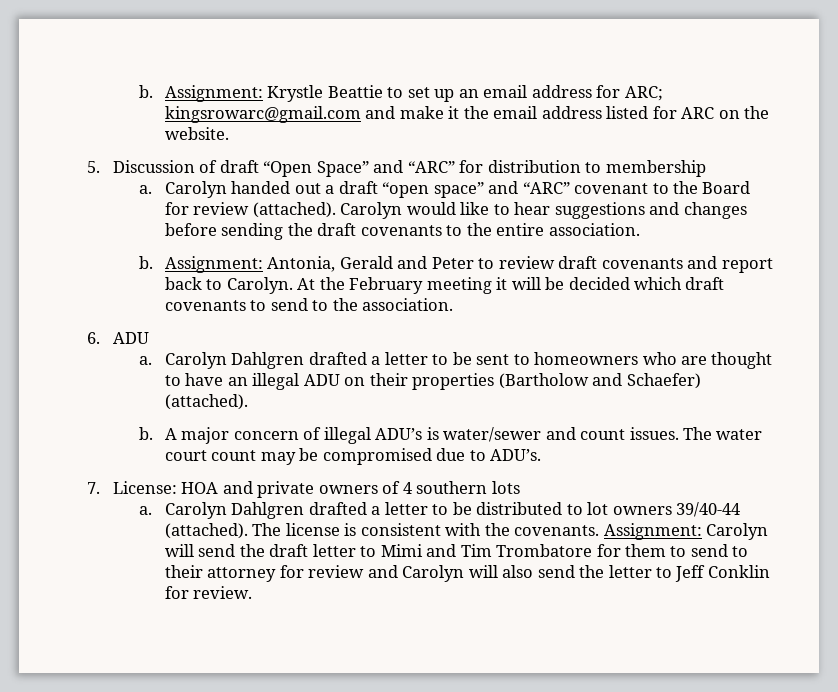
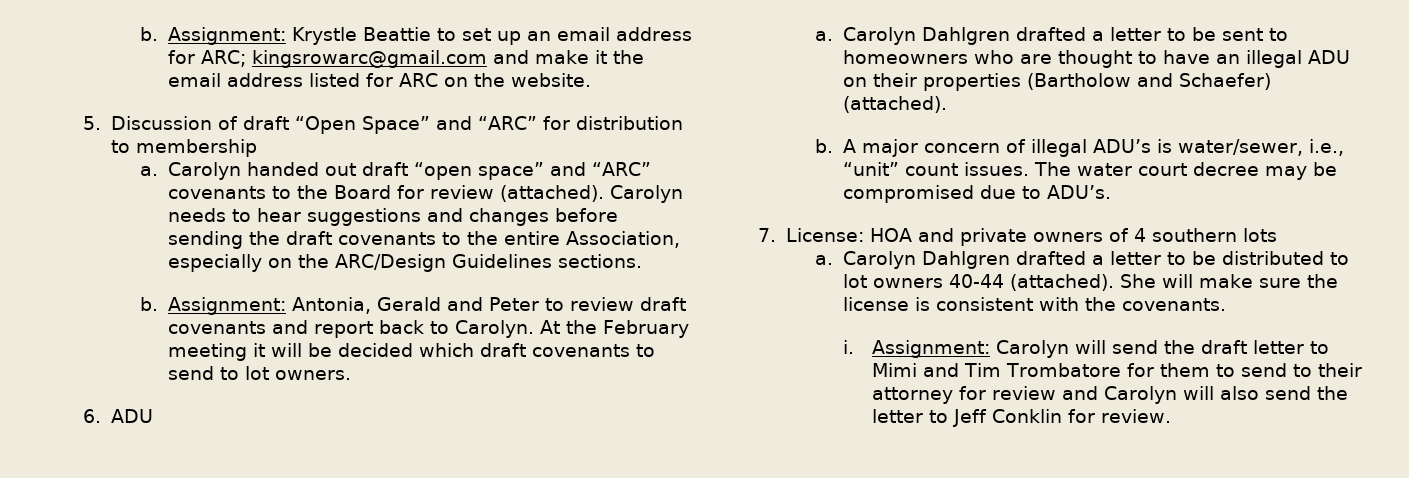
- Carolyn handed out a draft “open space” and “ARC” covenant to the Board for review (attached).
+ Carolyn handed out draft “open space” and “ARC” covenants to the Board for review (attached).
- Carolyn would like to hear suggestions and changes before sending the draft covenants to the entire association.
+ Carolyn needs to hear suggestions and changes before sending the draft covenants to the entire Association, especially on the ARC/Design Guidelines sections.
- At the February meeting it will be decided which draft covenants to send to the association.
+ At the February meeting it will be decided which draft covenants to send to lot owners.
- A major concern of illegal ADU’s is water/sewer and count issues.
+ A major concern of illegal ADU’s is water/sewer, i.e., “unit” count issues.
- The water court count may be compromised due to ADU’s.
+ The water court decree may be compromised due to ADU’s.
- Carolyn Dahlgren drafted a letter to be distributed to lot owners 39/40-44 (attached). The license is consistent with the covenants.
+ Carolyn Dahlgren drafted a letter to be distributed to lot owners 40-44 (attached). She will make sure the license is consistent with the covenants.
+ i.

